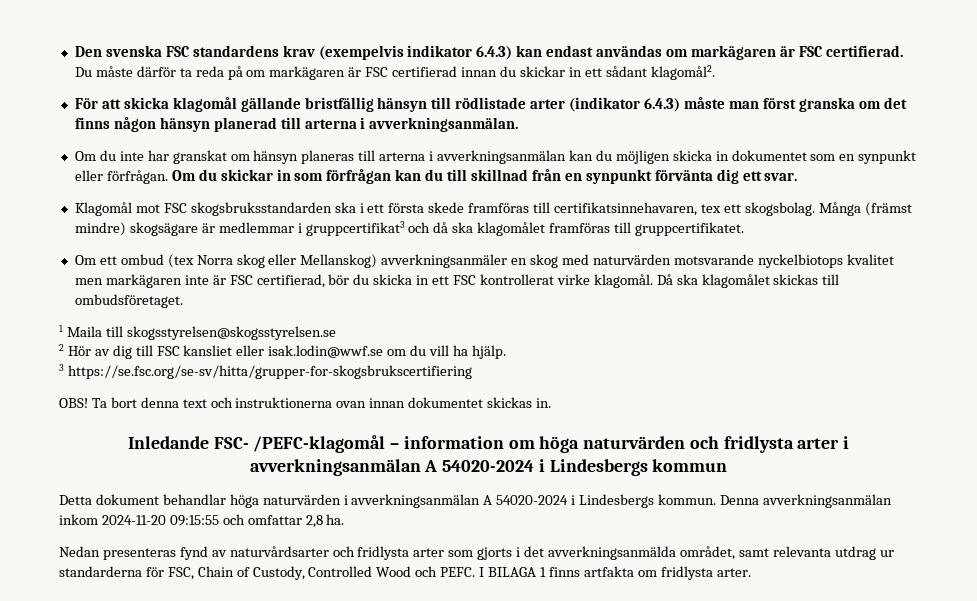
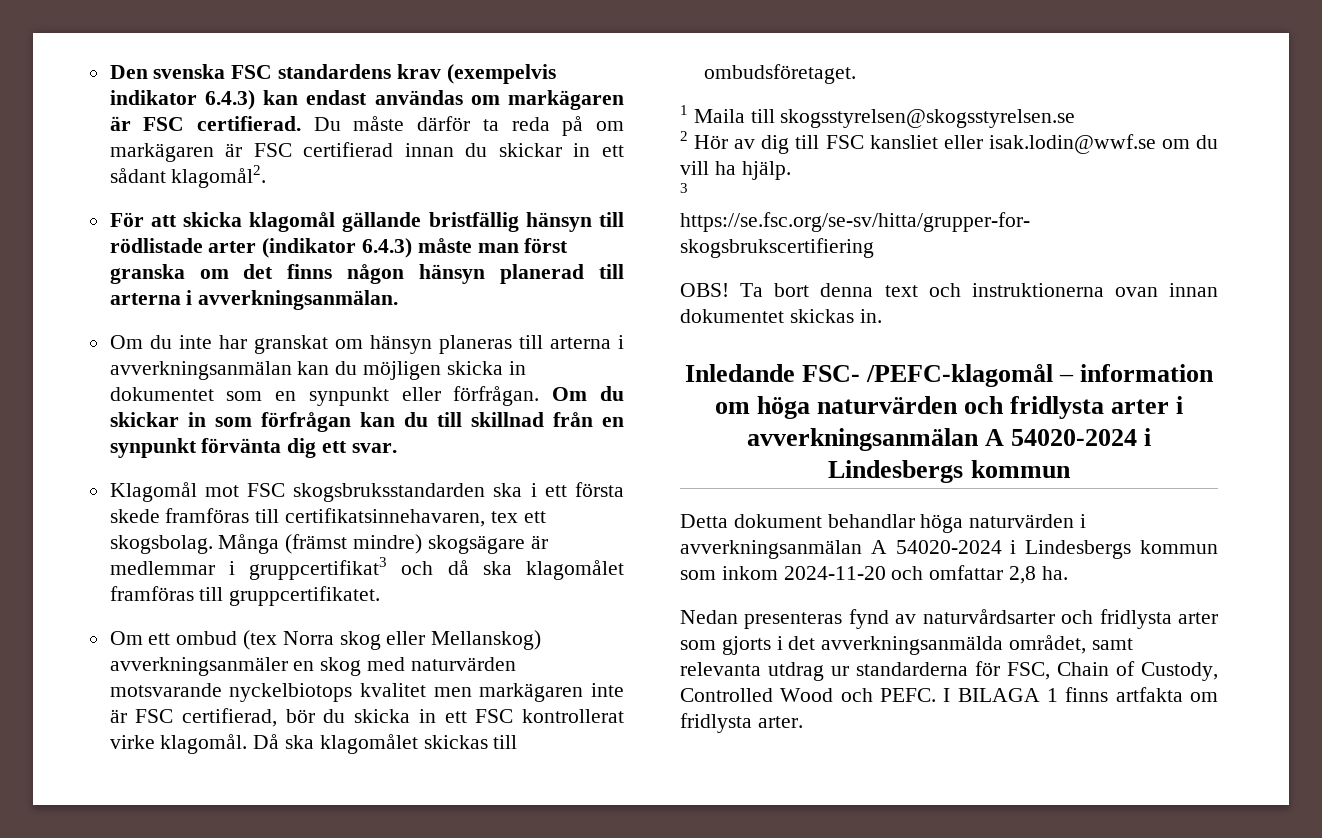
- Detta dokument behandlar höga naturvärden i avverkningsanmälan A 54020-2024 i Lindesbergs kommun. Denna avverkningsanmälan inkom 2024-11-20 09:15:55 och omfattar 2,8 ha.
+ Detta dokument behandlar höga naturvärden i avverkningsanmälan A 54020-2024 i Lindesbergs kommun som inkom 2024-11-20 och omfattar 2,8 ha.

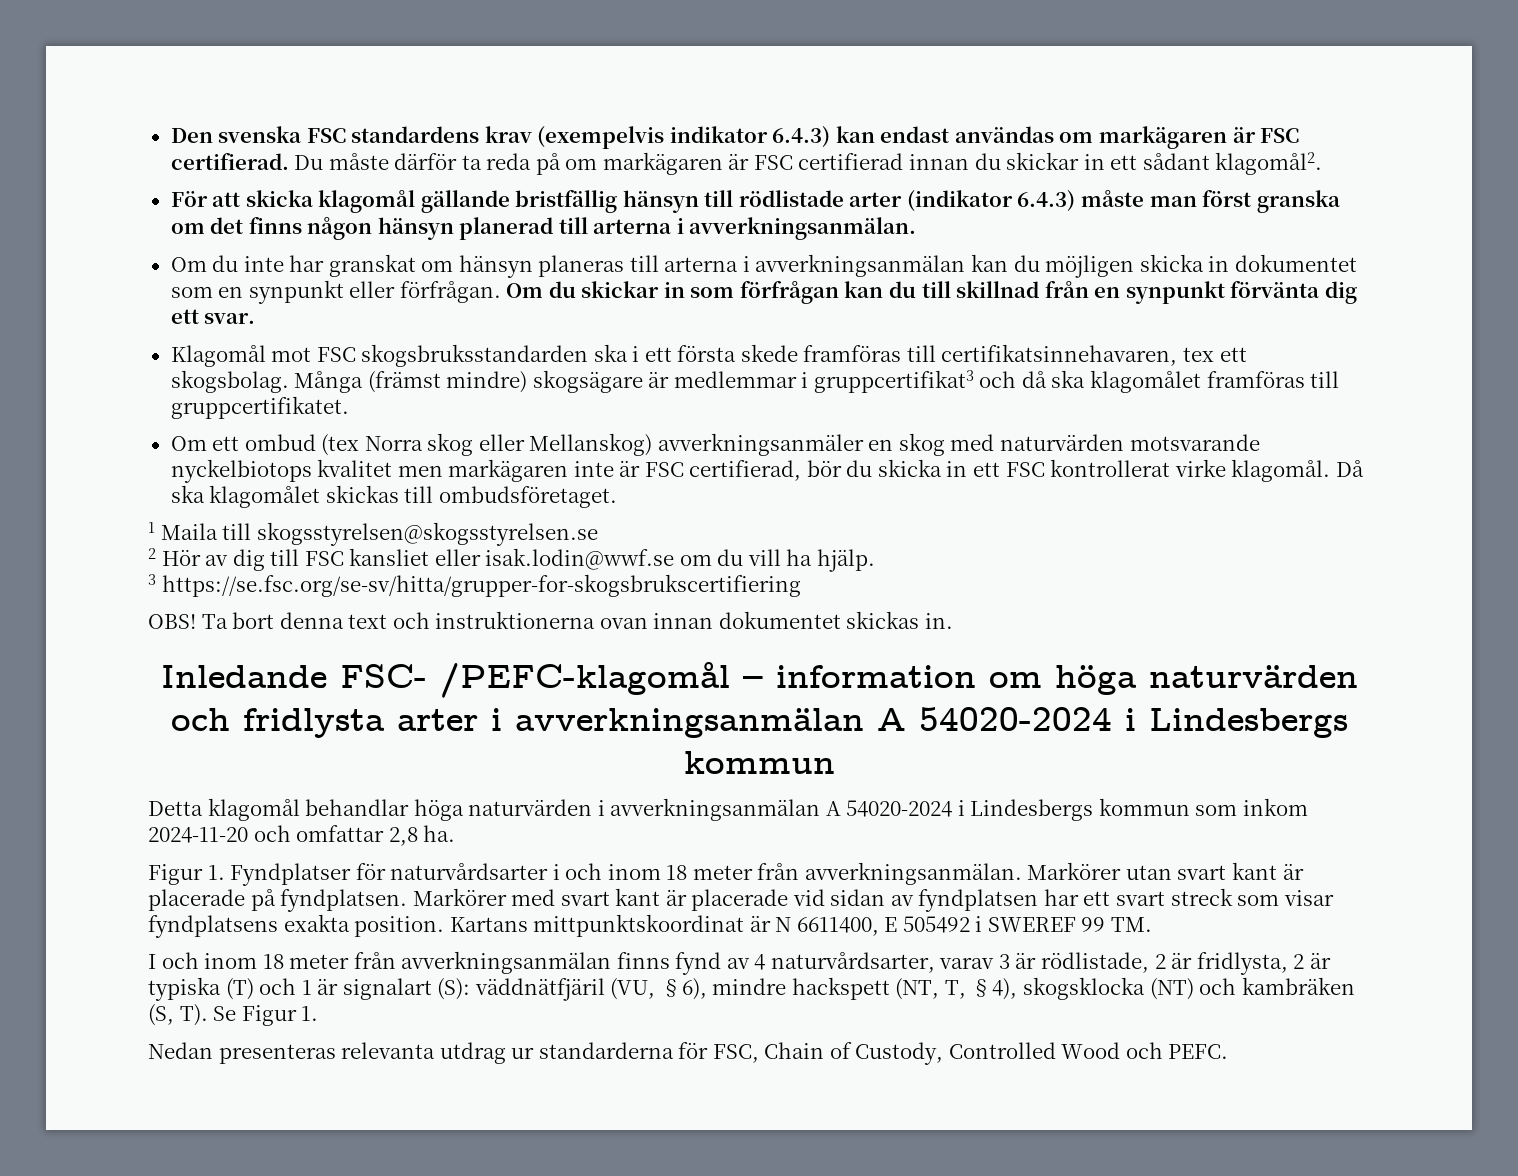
- Detta dokument behandlar höga naturvärden i avverkningsanmälan A 54020-2024 i Lindesbergs kommun som inkom 2024-11-20 och omfattar 2,8 ha.
+ Detta klagomål behandlar höga naturvärden i avverkningsanmälan A 54020-2024 i Lindesbergs kommun som inkom 2024-11-20 och omfattar 2,8 ha.
- Nedan presenteras fynd av naturvårdsarter och fridlysta arter som gjorts i det avverkningsanmälda området, samt relevanta utdrag ur standarderna för FSC, Chain of Custody, Controlled Wood och PEFC. I BILAGA 1 finns artfakta om fridlysta arter.
+ Figur 1. Fyndplatser för naturvårdsarter i och inom 18 meter från avverkningsanmälan. Markörer utan svart kant är placerade på fyndplatsen. Markörer med svart kant är placerade vid sidan av fyndplatsen har ett svart streck som visar fyndplatsens exakta position. Kartans mittpunktskoordinat är N 6611400, E 505492 i SWEREF 99 TM.
+ I och inom 18 meter från avverkningsanmälan finns fynd av 4 naturvårdsarter, varav 3 är rödlistade, 2 är fridlysta, 2 är typiska (T) och 1 är signalart (S): väddnätfjäril (VU, §6), mindre hackspett (NT, T, §4), skogsklocka (NT) och kambräken (S, T). Se Figur 1.
+ Nedan presenteras relevanta utdrag ur standarderna för FSC, Chain of Custody, Controlled Wood och PEFC.

